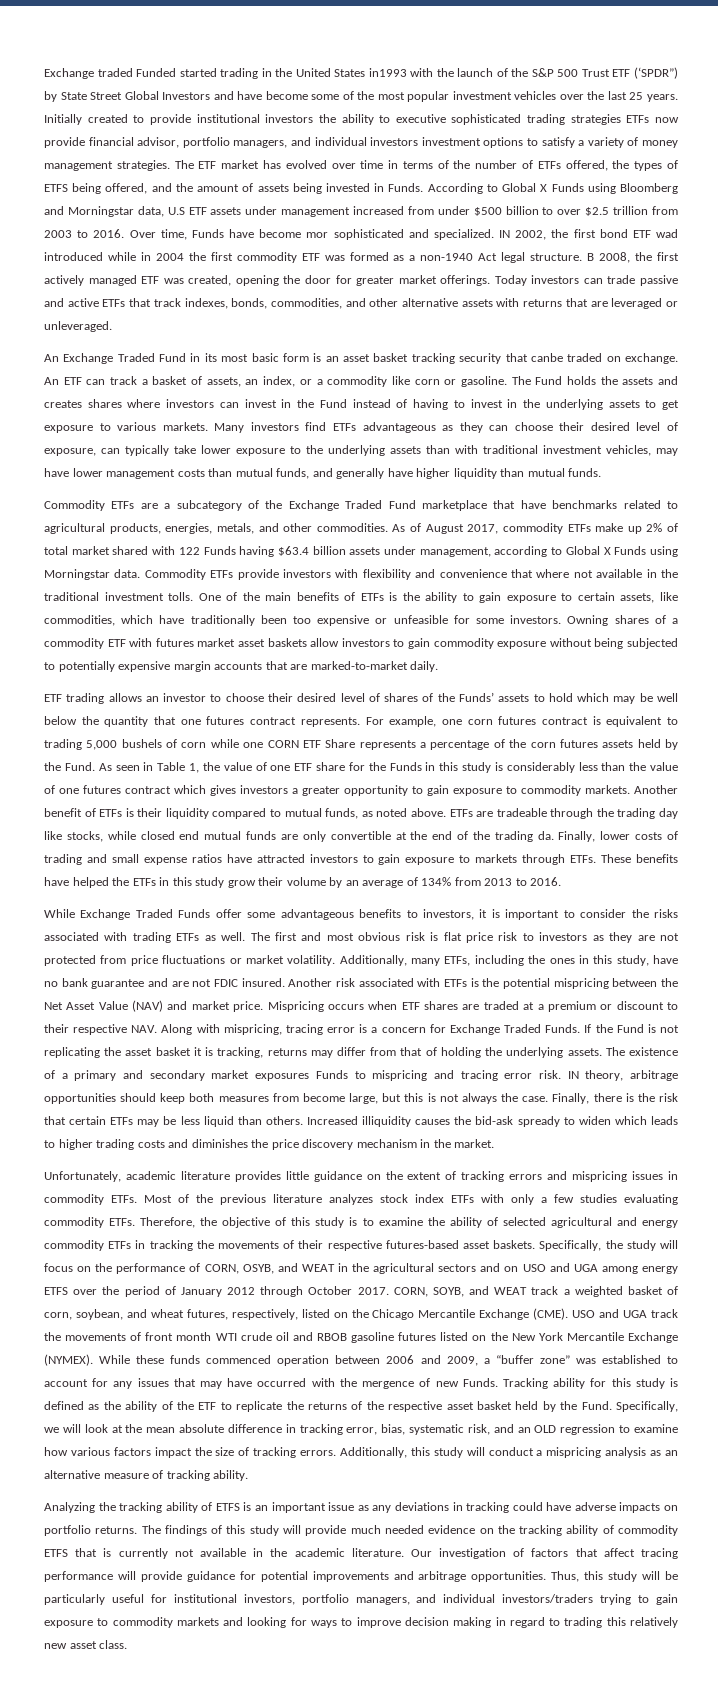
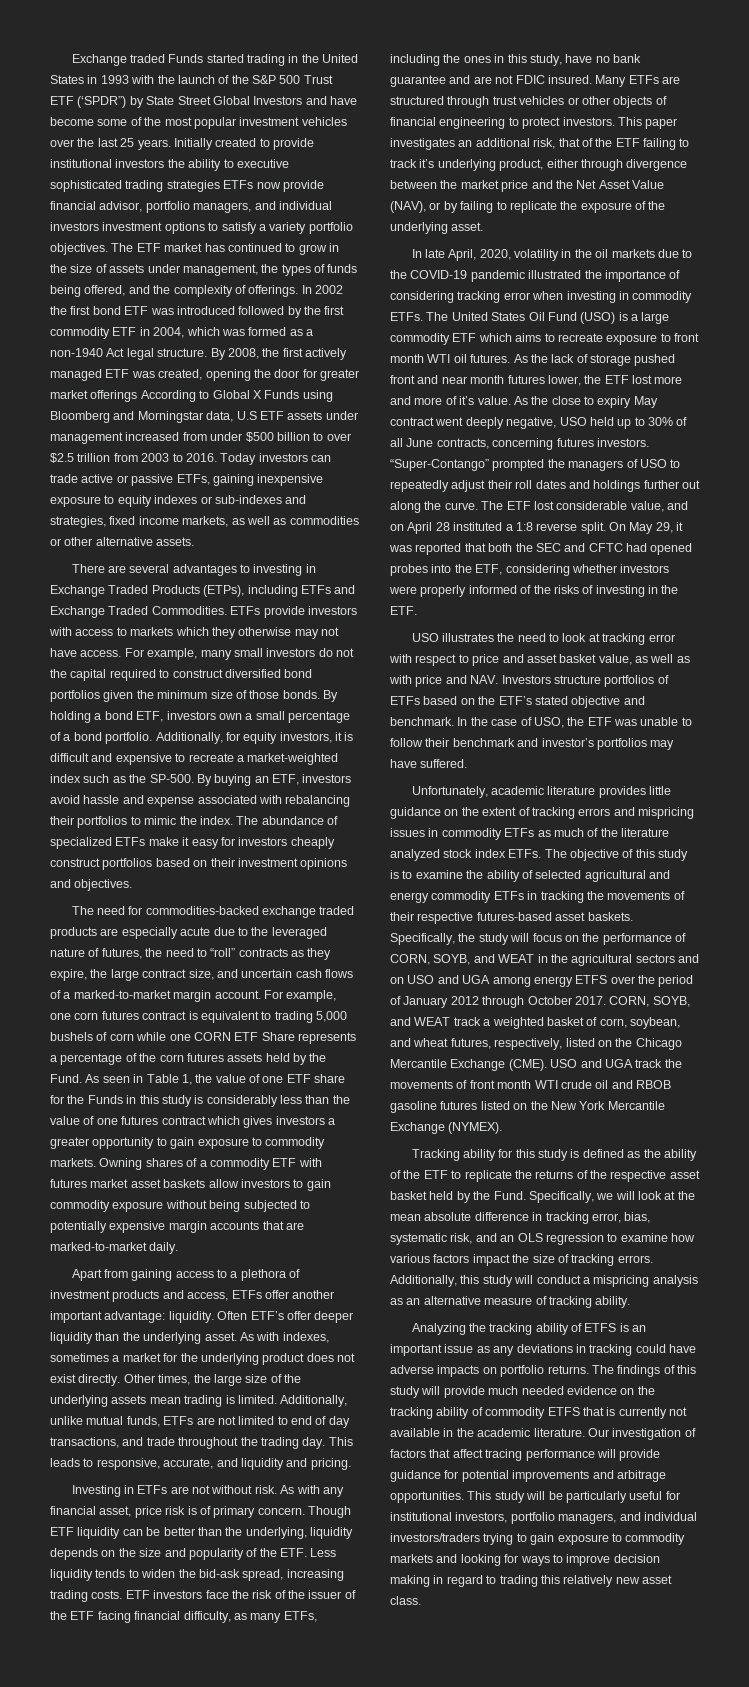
- Exchange traded Funded started trading in the United States in1993 with the launch of the S&P 500 Trust ETF (‘SPDR”) by State Street Global Investors and have become some of the most popular investment vehicles over the last 25 years.
+ Exchange traded Funds started trading in the United States in 1993 with the launch of the S&P 500 Trust ETF (‘SPDR”) by State Street Global Investors and have become some of the most popular investment vehicles over the last 25 years.
- Initially created to provide institutional investors the ability to executive sophisticated trading strategies ETFs now provide financial advisor, portfolio managers, and individual investors investment options to satisfy a variety of money management strategies. The ETF market has evolved over time in terms of the number of ETFs offered, the types of ETFS being offered, and the amount of assets being invested in Funds. According to Global X Funds using Bloomberg and Morningstar data, U.S ETF assets under management increased from under $500 billion to over $2.5 trillion from 2003 to 2016.
+ Initially created to provide institutional investors the ability to executive sophisticated trading strategies ETFs now provide financial advisor, portfolio managers, and individual investors investment options to satisfy a variety portfolio objectives. The ETF market has continued to grow in the size of assets under management, the types of funds being offered, and the complexity of offerings. In 2002 the first bond ETF was introduced followed by the first commodity ETF in 2004, which was formed as a non-1940 Act legal structure. By 2008, the first actively managed ETF was created, opening the door for greater market offerings According to Global X Funds using Bloomberg and Morningstar data, U.S ETF assets under management increased from under $500 billion to over $2.5 trillion from 2003 to 2016.
- Over time, Funds have become mor sophisticated and specialized. IN 2002, the first bond ETF wad introduced while in 2004 the first commodity ETF was formed as a non-1940 Act legal structure. B 2008, the first actively managed ETF was created, opening the door for greater market offerings. Today investors can trade passive and active ETFs that track indexes, bonds, commodities, and other alternative assets with returns that are leveraged or unleveraged.
- An Exchange Traded Fund in its most basic form is an asset basket tracking security that canbe traded on exchange. An ETF can track a basket of assets, an index, or a commodity like corn or gasoline. The Fund holds the assets and creates shares where investors can invest in the Fund instead of having to invest in the underlying assets to get exposure to various markets. Many investors find ETFs advantageous as they can choose their desired level of exposure, can typically take lower exposure to the underlying assets than with traditional investment vehicles, may have lower management costs than mutual funds, and generally have higher liquidity than mutual funds.
- Commodity ETFs are a subcategory of the Exchange Traded Fund marketplace that have benchmarks related to agricultural products, energies, metals, and other commodities. As of August 2017, commodity ETFs make up 2% of total market shared with 122 Funds having $63.4 billion assets under management, according to Global X Funds using Morningstar data. Commodity ETFs provide investors with flexibility and convenience that where not available in the traditional investment tolls. One of the main benefits of ETFs is the ability to gain exposure to certain assets, like commodities, which have traditionally been too expensive or unfeasible for some investors. Owning shares of a commodity ETF with futures market asset baskets allow investors to gain commodity exposure without being subjected to potentially expensive margin accounts that are marked-to-market daily.
- ETF trading allows an investor to choose their desired level of shares of the Funds’ assets to hold which may be well below the quantity that one futures contract represents.
+ Today investors can trade active or passive ETFs, gaining inexpensive exposure to equity indexes or sub-indexes and strategies, fixed income markets, as well as commodities or other alternative assets.
+ There are several advantages to investing in Exchange Traded Products (ETPs), including ETFs and Exchange Traded Commodities. ETFs provide investors with access to markets which they otherwise may not have access. For example, many small investors do not the capital required to construct diversified bond portfolios given the minimum size of those bonds. By holding a bond ETF, investors own a small percentage of a bond portfolio. Additionally, for equity investors, it is difficult and expensive to recreate a market-weighted index such as the SP-500. By buying an ETF, investors avoid hassle and expense associated with rebalancing their portfolios to mimic the index. The abundance of specialized ETFs make it easy for investors cheaply construct portfolios based on their investment opinions and objectives.
+ The need for commodities-backed exchange traded products are especially acute due to the leveraged nature of futures, the need to “roll” contracts as they expire, the large contract size, and uncertain cash flows of a marked-to-market margin account.
- Another benefit of ETFs is their liquidity compared to mutual funds, as noted above. ETFs are tradeable through the trading day like stocks, while closed end mutual funds are only convertible at the end of the trading da. Finally, lower costs of trading and small expense ratios have attracted investors to gain exposure to markets through ETFs. These benefits have helped the ETFs in this study grow their volume by an average of 134% from 2013 to 2016.
- While Exchange Traded Funds offer some advantageous benefits to investors, it is important to consider the risks associated with trading ETFs as well. The first and most obvious risk is flat price risk to investors as they are not protected from price fluctuations or market volatility. Additionally, many ETFs, including the ones in this study, have no bank guarantee and are not FDIC insured.
+ Owning shares of a commodity ETF with futures market asset baskets allow investors to gain commodity exposure without being subjected to potentially expensive margin accounts that are marked-to-market daily.
+ Apart from gaining access to a plethora of investment products and access, ETFs offer another important advantage: liquidity. Often ETF’s offer deeper liquidity than the underlying asset. As with indexes, sometimes a market for the underlying product does not exist directly. Other times, the large size of the underlying assets mean trading is limited. Additionally, unlike mutual funds, ETFs are not limited to end of day transactions, and trade throughout the trading day. This leads to responsive, accurate, and liquidity and pricing.
+ Investing in ETFs are not without risk. As with any financial asset, price risk is of primary concern. Though ETF liquidity can be better than the underlying, liquidity depends on the size and popularity of the ETF. Less liquidity tends to widen the bid-ask spread, increasing trading costs. ETF investors face the risk of the issuer of the ETF facing financial difficulty, as many ETFs, including the ones in this study, have no bank guarantee and are not FDIC insured.
- Another risk associated with ETFs is the potential mispricing between the Net Asset Value (NAV) and market price. Mispricing occurs when ETF shares are traded at a premium or discount to their respective NAV. Along with mispricing, tracing error is a concern for Exchange Traded Funds. If the Fund is not replicating the asset basket it is tracking, returns may differ from that of holding the underlying assets. The existence of a primary and secondary market exposures Funds to mispricing and tracing error risk. IN theory, arbitrage opportunities should keep both measures from become large, but this is not always the case. Finally, there is the risk that certain ETFs may be less liquid than others. Increased illiquidity causes the bid-ask spready to widen which leads to higher trading costs and diminishes the price discovery mechanism in the market.
+ Many ETFs are structured through trust vehicles or other objects of financial engineering to protect investors. This paper investigates an additional risk, that of the ETF failing to track it’s underlying product, either through divergence between the market price and the Net Asset Value (NAV), or by failing to replicate the exposure of the underlying asset.
+ In late April, 2020, volatility in the oil markets due to the COVID-19 pandemic illustrated the importance of considering tracking error when investing in commodity ETFs. The United States Oil Fund (USO) is a large commodity ETF which aims to recreate exposure to front month WTI oil futures. As the lack of storage pushed front and near month futures lower, the ETF lost more and more of it’s value. As the close to expiry May contract went deeply negative, USO held up to 30% of all June contracts, concerning futures investors. “Super-Contango” prompted the managers of USO to repeatedly adjust their roll dates and holdings further out along the curve. The ETF lost considerable value, and on April 28 instituted a 1:8 reverse split. On May 29, it was reported that both the SEC and CFTC had opened probes into the ETF, considering whether investors were properly informed of the risks of investing in the ETF.
+ USO illustrates the need to look at tracking error with respect to price and asset basket value, as well as with price and NAV. Investors structure portfolios of ETFs based on the ETF’s stated objective and benchmark. In the case of USO, the ETF was unable to follow their benchmark and investor’s portfolios may have suffered.
- Unfortunately, academic literature provides little guidance on the extent of tracking errors and mispricing issues in commodity ETFs. Most of the previous literature analyzes stock index ETFs with only a few studies evaluating commodity ETFs. Therefore, the objective of this study is to examine the ability of selected agricultural and energy commodity ETFs in tracking the movements of their respective futures-based asset baskets.
+ Unfortunately, academic literature provides little guidance on the extent of tracking errors and mispricing issues in commodity ETFs as much of the literature analyzed stock index ETFs. The objective of this study is to examine the ability of selected agricultural and energy commodity ETFs in tracking the movements of their respective futures-based asset baskets.
- Specifically, the study will focus on the performance of CORN, OSYB, and WEAT in the agricultural sectors and on USO and UGA among energy ETFS over the period of January 2012 through October 2017.
+ Specifically, the study will focus on the performance of CORN, SOYB, and WEAT in the agricultural sectors and on USO and UGA among energy ETFS over the period of January 2012 through October 2017.
- USO and UGA track the movements of front month WTI crude oil and RBOB gasoline futures listed on the New York Mercantile Exchange (NYMEX). While these funds commenced operation between 2006 and 2009, a “buffer zone” was established to account for any issues that may have occurred with the mergence of new Funds. Tracking ability for this study is defined as the ability of the ETF to replicate the returns of the respective asset basket held by the Fund.
+ USO and UGA track the movements of front month WTI crude oil and RBOB gasoline futures listed on the New York Mercantile Exchange (NYMEX).
+ Tracking ability for this study is defined as the ability of the ETF to replicate the returns of the respective asset basket held by the Fund.
- Specifically, we will look at the mean absolute difference in tracking error, bias, systematic risk, and an OLD regression to examine how various factors impact the size of tracking errors.
+ Specifically, we will look at the mean absolute difference in tracking error, bias, systematic risk, and an OLS regression to examine how various factors impact the size of tracking errors.
- Thus, this study will be particularly useful for institutional investors, portfolio managers, and individual investors/traders trying to gain exposure to commodity markets and looking for ways to improve decision making in regard to trading this relatively new asset class.
+ This study will be particularly useful for institutional investors, portfolio managers, and individual investors/traders trying to gain exposure to commodity markets and looking for ways to improve decision making in regard to trading this relatively new asset class.

